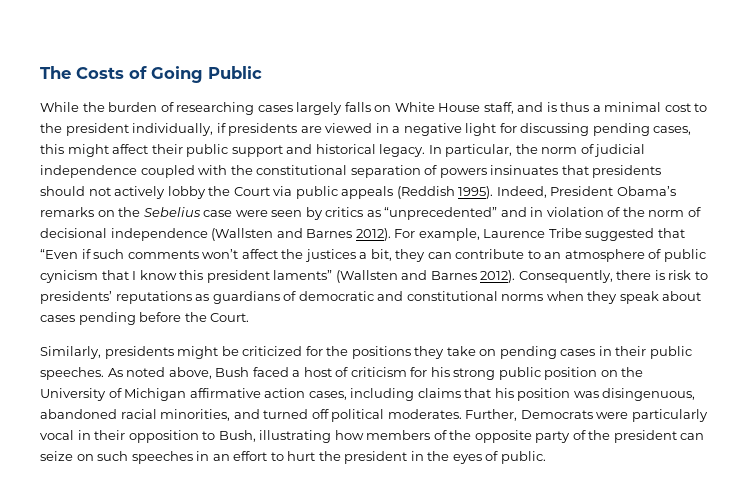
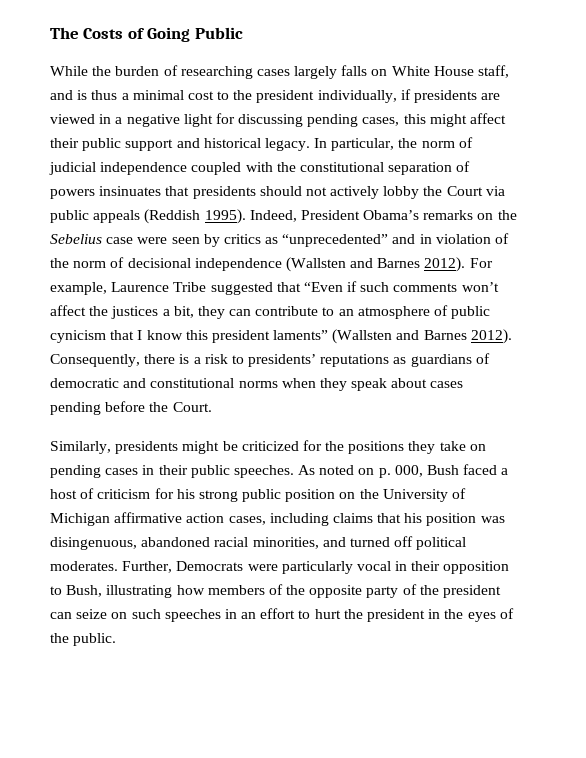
- Consequently, there is risk to presidents’ reputations as guardians of democratic and constitutional norms when they speak about cases pending before the Court.
+ Consequently, there is a risk to presidents’ reputations as guardians of democratic and constitutional norms when they speak about cases pending before the Court.
- As noted above, Bush faced a host of criticism for his strong public position on the University of Michigan affirmative action cases, including claims that his position was disingenuous, abandoned racial minorities, and turned off political moderates.
+ As noted on p. 000, Bush faced a host of criticism for his strong public position on the University of Michigan affirmative action cases, including claims that his position was disingenuous, abandoned racial minorities, and turned off political moderates.
- Further, Democrats were particularly vocal in their opposition to Bush, illustrating how members of the opposite party of the president can seize on such speeches in an effort to hurt the president in the eyes of public.
+ Further, Democrats were particularly vocal in their opposition to Bush, illustrating how members of the opposite party of the president can seize on such speeches in an effort to hurt the president in the eyes of the public.

